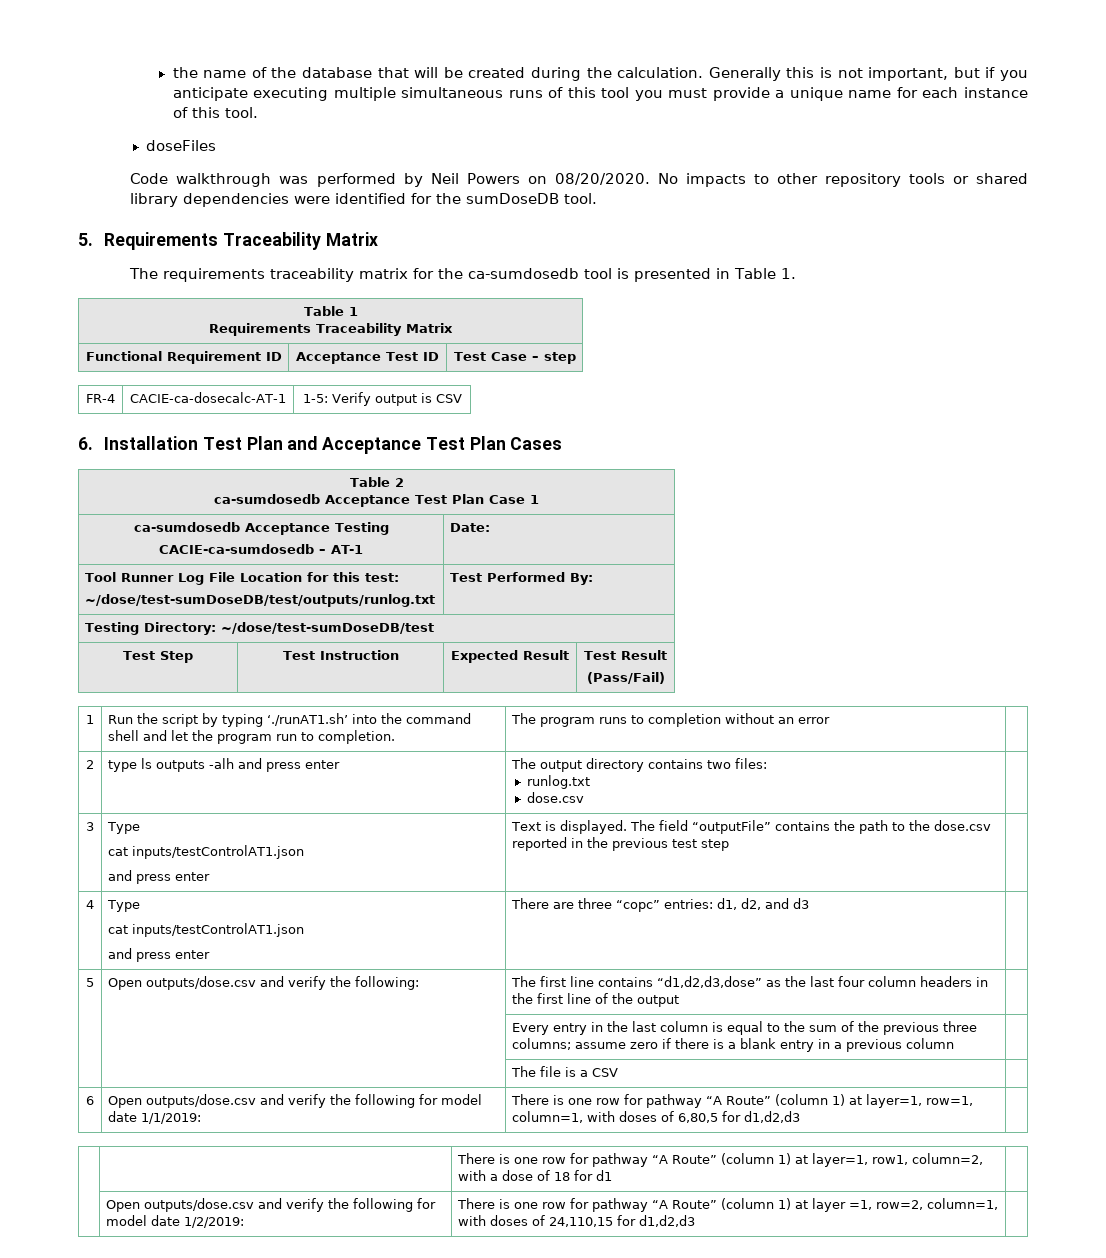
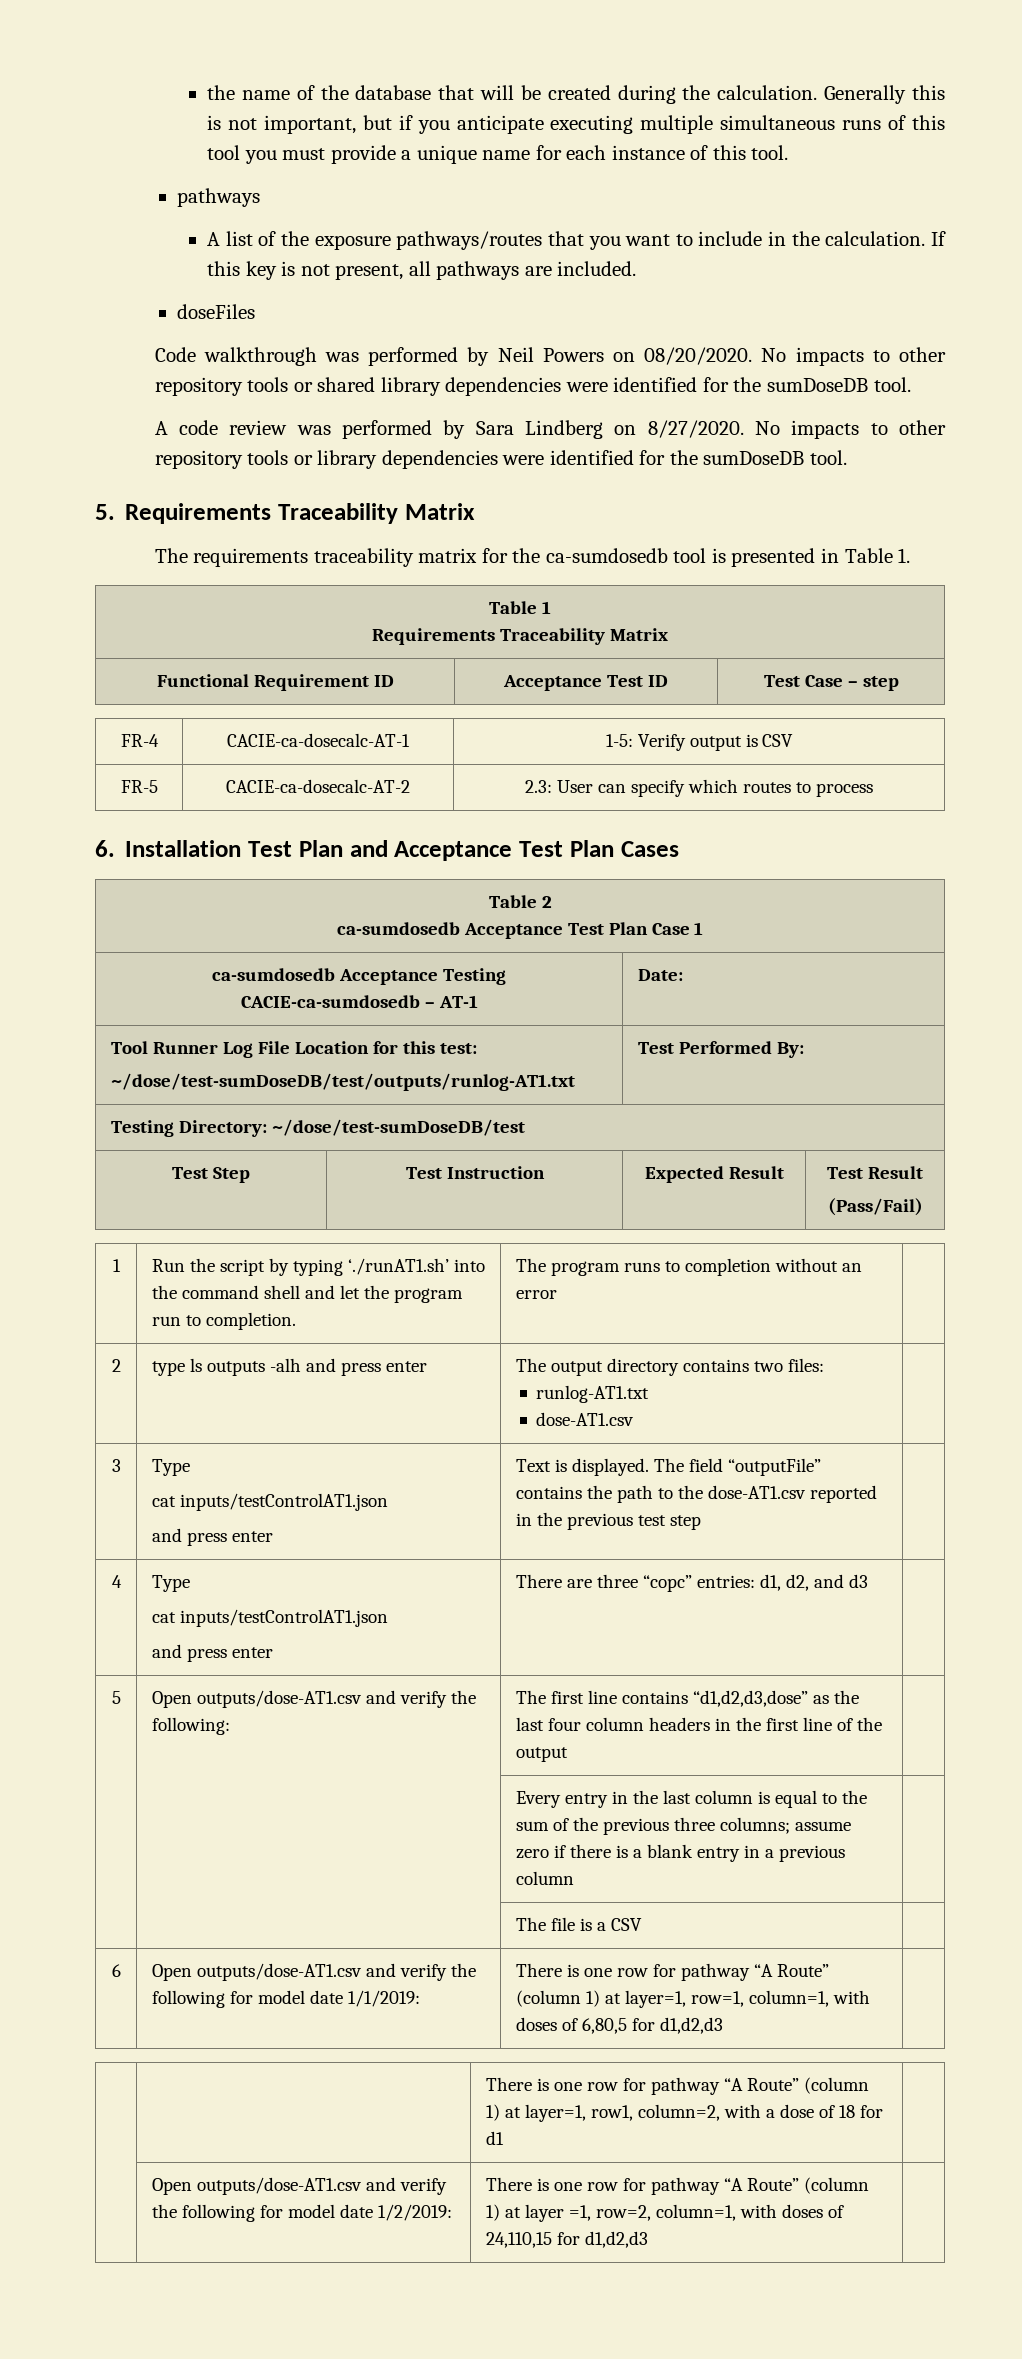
  Generally this is not important, but if you anticipate executing multiple simultaneous runs of this tool you must provide a unique name for each instance of this tool.
+ pathways
+ A list of the exposure pathways/routes that you want to include in the calculation. If this key is not present, all pathways are included.
+ A code review was performed by Sara Lindberg on 8/27/2020. No impacts to other repository tools or library dependencies were identified for the sumDoseDB tool.
+ FR-5 | CACIE-ca-dosecalc-AT-2 | 2.3: User can specify which routes to process
  Tool Runner Log File Location for this test:
- ~/dose/test-sumDoseDB/test/outputs/runlog.txt | Test Performed By:
+ ~/dose/test-sumDoseDB/test/outputs/runlog-AT1.txt | Test Performed By:
  2 | type ls outputs -alh and press enter | The output directory contains two files:
- runlog.txt
- dose.csv |
+ runlog-AT1.txt
+ dose-AT1.csv |
  3 | Type
  cat inputs/testControlAT1.json
- and press enter | Text is displayed. The field “outputFile” contains the path to the dose.csv reported in the previous test step |
+ and press enter | Text is displayed. The field “outputFile” contains the path to the dose-AT1.csv reported in the previous test step |
- 5 | Open outputs/dose.csv and verify the following: | The first line contains “d1,d2,d3,dose” as the last four column headers in the first line of the output |
+ 5 | Open outputs/dose-AT1.csv and verify the following: | The first line contains “d1,d2,d3,dose” as the last four column headers in the first line of the output |
- 6 | Open outputs/dose.csv and verify the following for model date 1/1/2019: | There is one row for pathway “A Route” (column 1) at layer=1, row=1, column=1, with doses of 6,80,5 for d1,d2,d3 |
+ 6 | Open outputs/dose-AT1.csv and verify the following for model date 1/1/2019: | There is one row for pathway “A Route” (column 1) at layer=1, row=1, column=1, with doses of 6,80,5 for d1,d2,d3 |
- | Open outputs/dose.csv and verify the following for model date 1/2/2019: | There is one row for pathway “A Route” (column 1) at layer =1, row=2, column=1, with doses of 24,110,15 for d1,d2,d3 |
+ | Open outputs/dose-AT1.csv and verify the following for model date 1/2/2019: | There is one row for pathway “A Route” (column 1) at layer =1, row=2, column=1, with doses of 24,110,15 for d1,d2,d3 |

